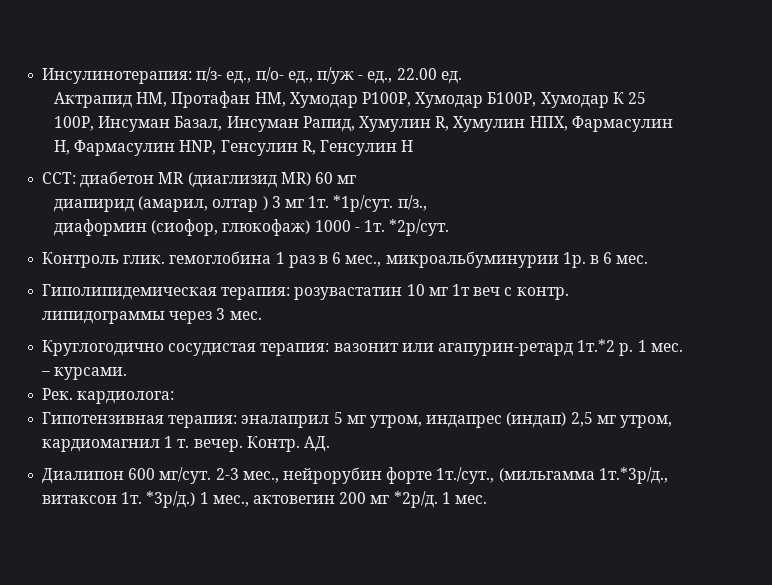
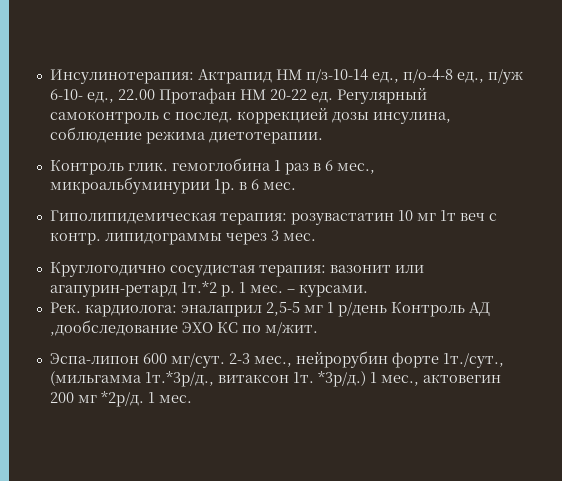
- Инсулинотерапия: п/з- ед., п/о- ед., п/уж - ед., 22.00 ед.
- Актрапид НМ, Протафан НМ, Хумодар Р100Р, Хумодар Б100Р, Хумодар К 25 100Р, Инсуман Базал, Инсуман Рапид, Хумулин R, Хумулин НПХ, Фармасулин Н, Фармасулин НNР, Генсулин R, Генсулин Н
- ССТ: диабетон МR (диаглизид МR) 60 мг
- диапирид (амарил, олтар ) 3 мг 1т. *1р/сут. п/з.,
- диаформин (сиофор, глюкофаж) 1000 - 1т. *2р/сут.
+ Инсулинотерапия: Актрапид НМ п/з-10-14 ед., п/о-4-8 ед., п/уж 6-10- ед., 22.00 Протафан НМ 20-22 ед. Регулярный самоконтроль с послед. коррекцией дозы инсулина, соблюдение режима диетотерапии.
- Рек. кардиолога:
- Гипотензивная терапия: эналаприл 5 мг утром, индапрес (индап) 2,5 мг утром, кардиомагнил 1 т. вечер. Контр. АД.
- Диалипон 600 мг/сут.
+ Рек. кардиолога: эналаприл 2,5-5 мг 1 р/день Контроль АД ,дообследование ЭХО КС по м/жит.
+ Эспа-липон 600 мг/сут.

